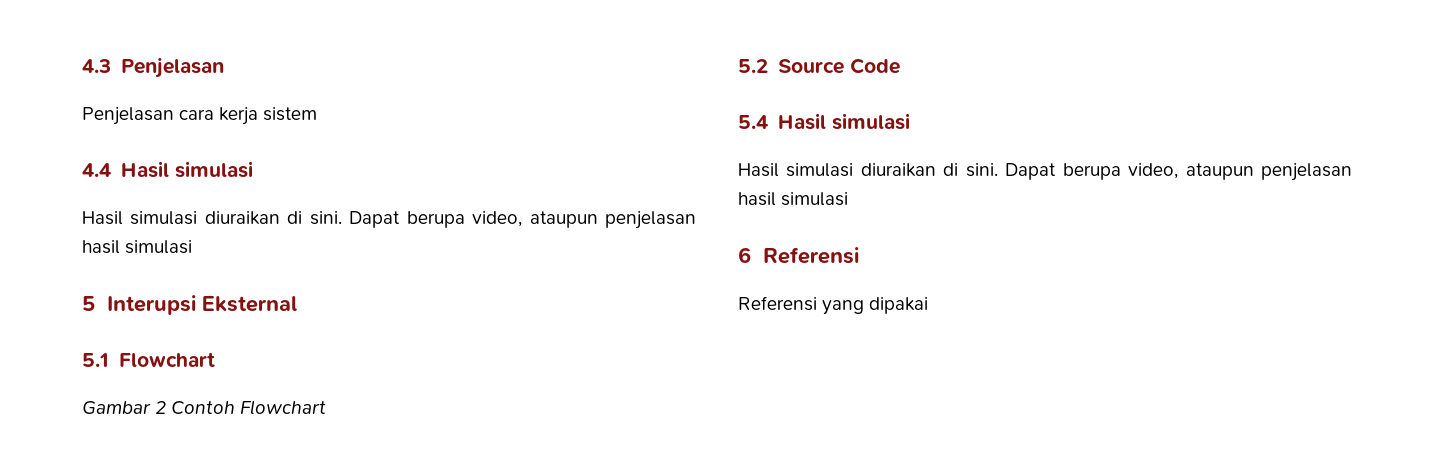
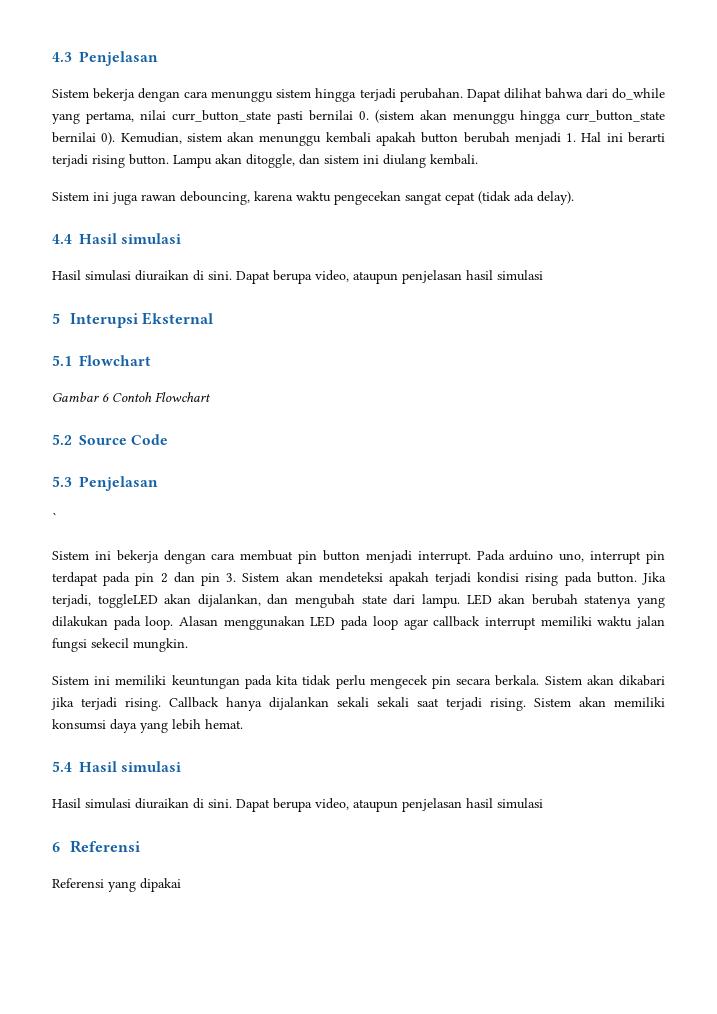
- Penjelasan cara kerja sistem
+ Sistem bekerja dengan cara menunggu sistem hingga terjadi perubahan. Dapat dilihat bahwa dari do_while yang pertama, nilai curr_button_state pasti bernilai 0. (sistem akan menunggu hingga curr_button_state bernilai 0). Kemudian, sistem akan menunggu kembali apakah button berubah menjadi 1. Hal ini berarti terjadi rising button. Lampu akan ditoggle, dan sistem ini diulang kembali.
+ Sistem ini juga rawan debouncing, karena waktu pengecekan sangat cepat (tidak ada delay).
- Gambar 2 Contoh Flowchart
+ Gambar 6 Contoh Flowchart
+ 5.3 Penjelasan
+ `
+ Sistem ini bekerja dengan cara membuat pin button menjadi interrupt. Pada arduino uno, interrupt pin terdapat pada pin 2 dan pin 3. Sistem akan mendeteksi apakah terjadi kondisi rising pada button. Jika terjadi, toggleLED akan dijalankan, dan mengubah state dari lampu. LED akan berubah statenya yang dilakukan pada loop. Alasan menggunakan LED pada loop agar callback interrupt memiliki waktu jalan fungsi sekecil mungkin.
+ Sistem ini memiliki keuntungan pada kita tidak perlu mengecek pin secara berkala. Sistem akan dikabari jika terjadi rising. Callback hanya dijalankan sekali sekali saat terjadi rising. Sistem akan memiliki konsumsi daya yang lebih hemat.

